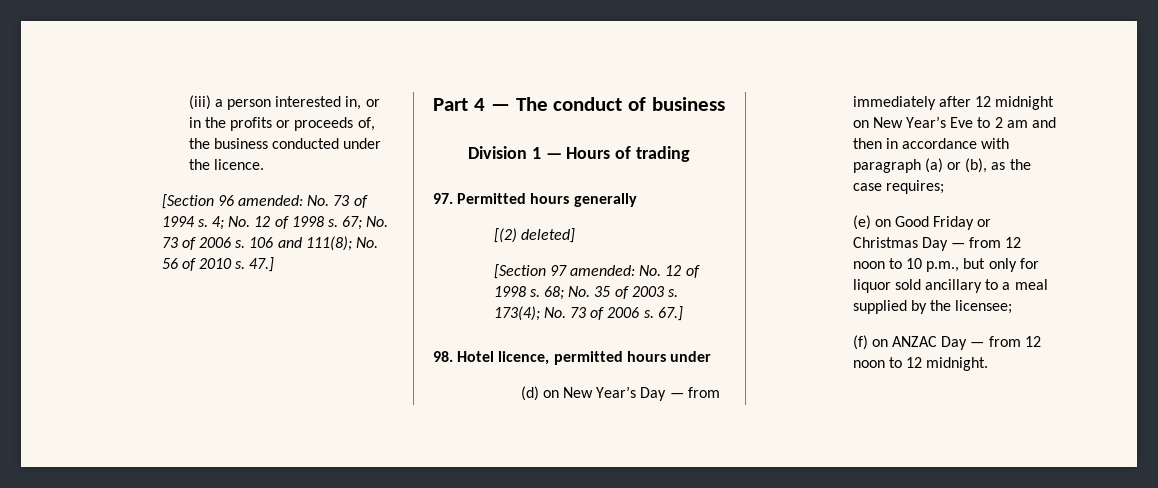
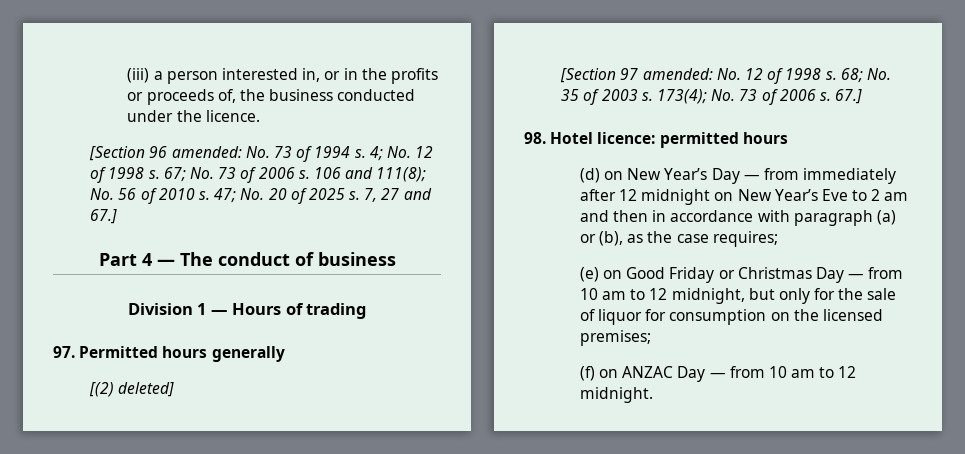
- 47.]
+ 47; No. 20 of 2025 s. 7, 27 and 67.]
- 98. Hotel licence, permitted hours under
+ 98. Hotel licence: permitted hours
- (e) on Good Friday or Christmas Day — from 12 noon to 10 p.m., but only for liquor sold ancillary to a meal supplied by the licensee;
+ (e) on Good Friday or Christmas Day — from 10 am to 12 midnight, but only for the sale of liquor for consumption on the licensed premises;
- (f) on ANZAC Day — from 12 noon to 12 midnight.
+ (f) on ANZAC Day — from 10 am to 12 midnight.

